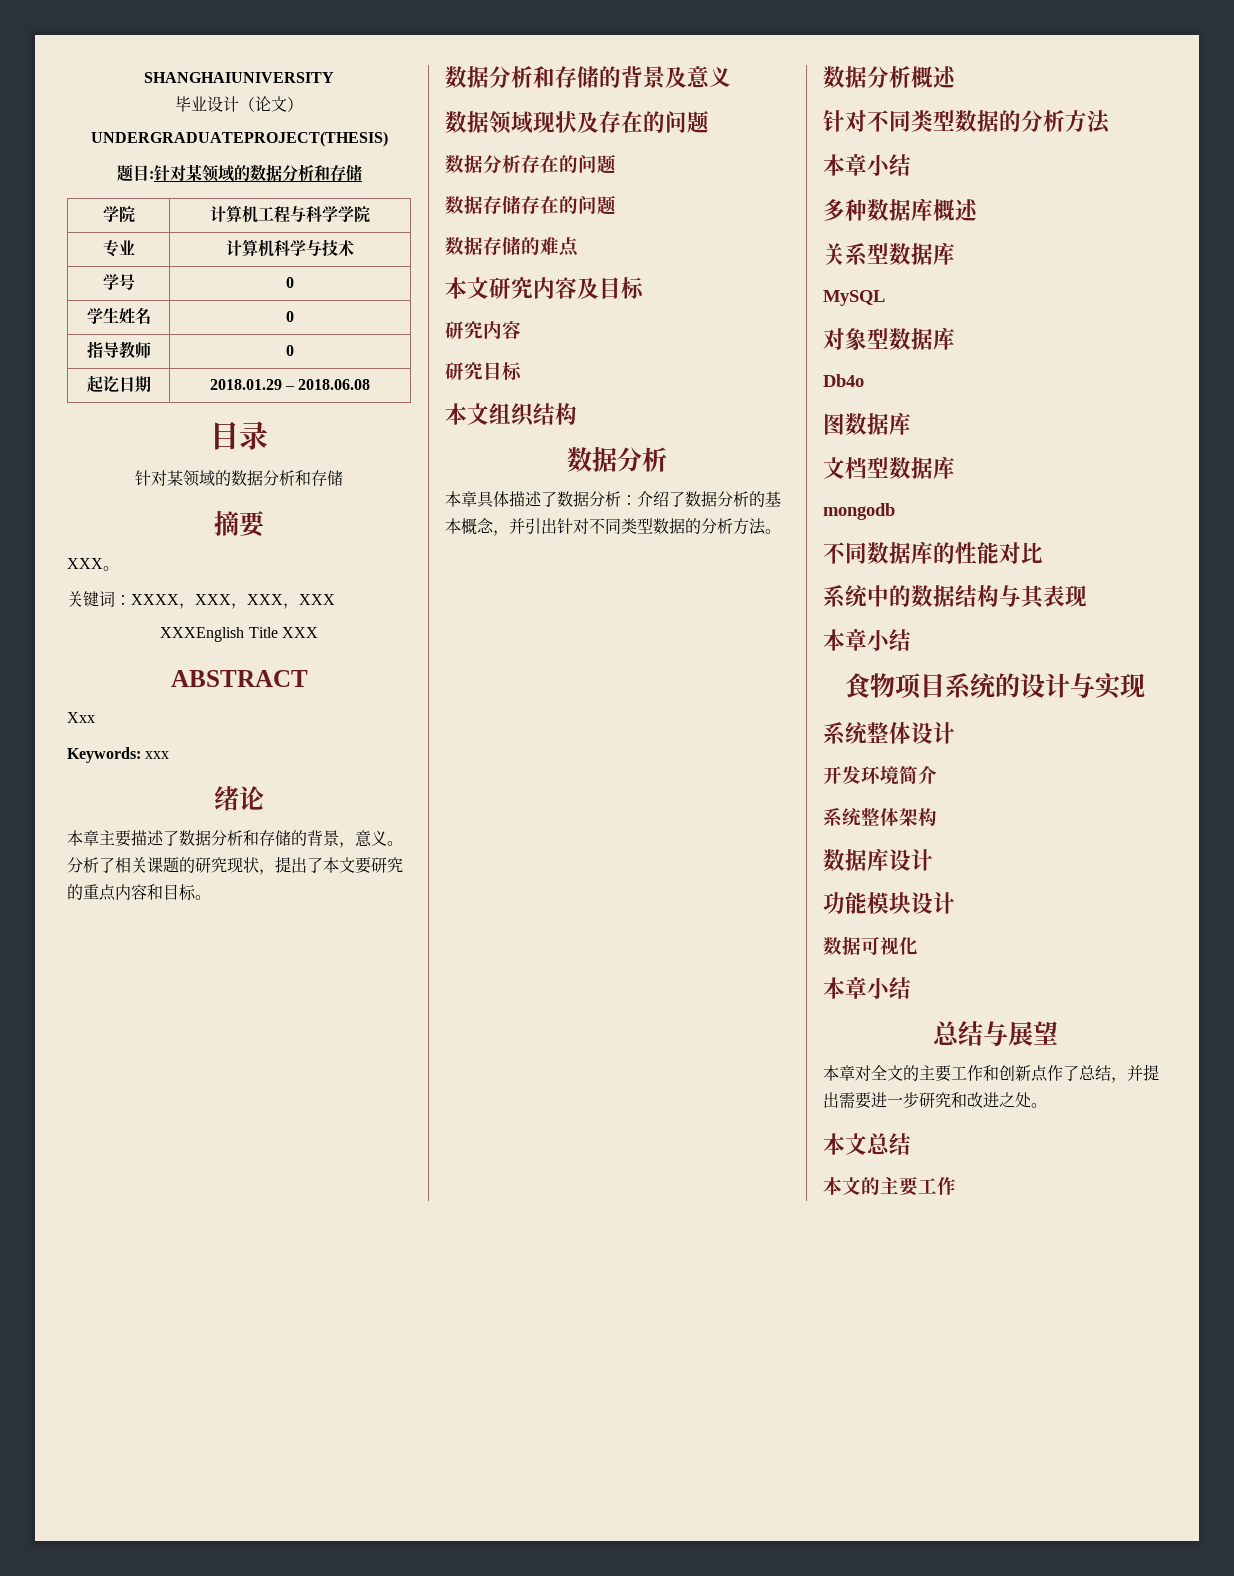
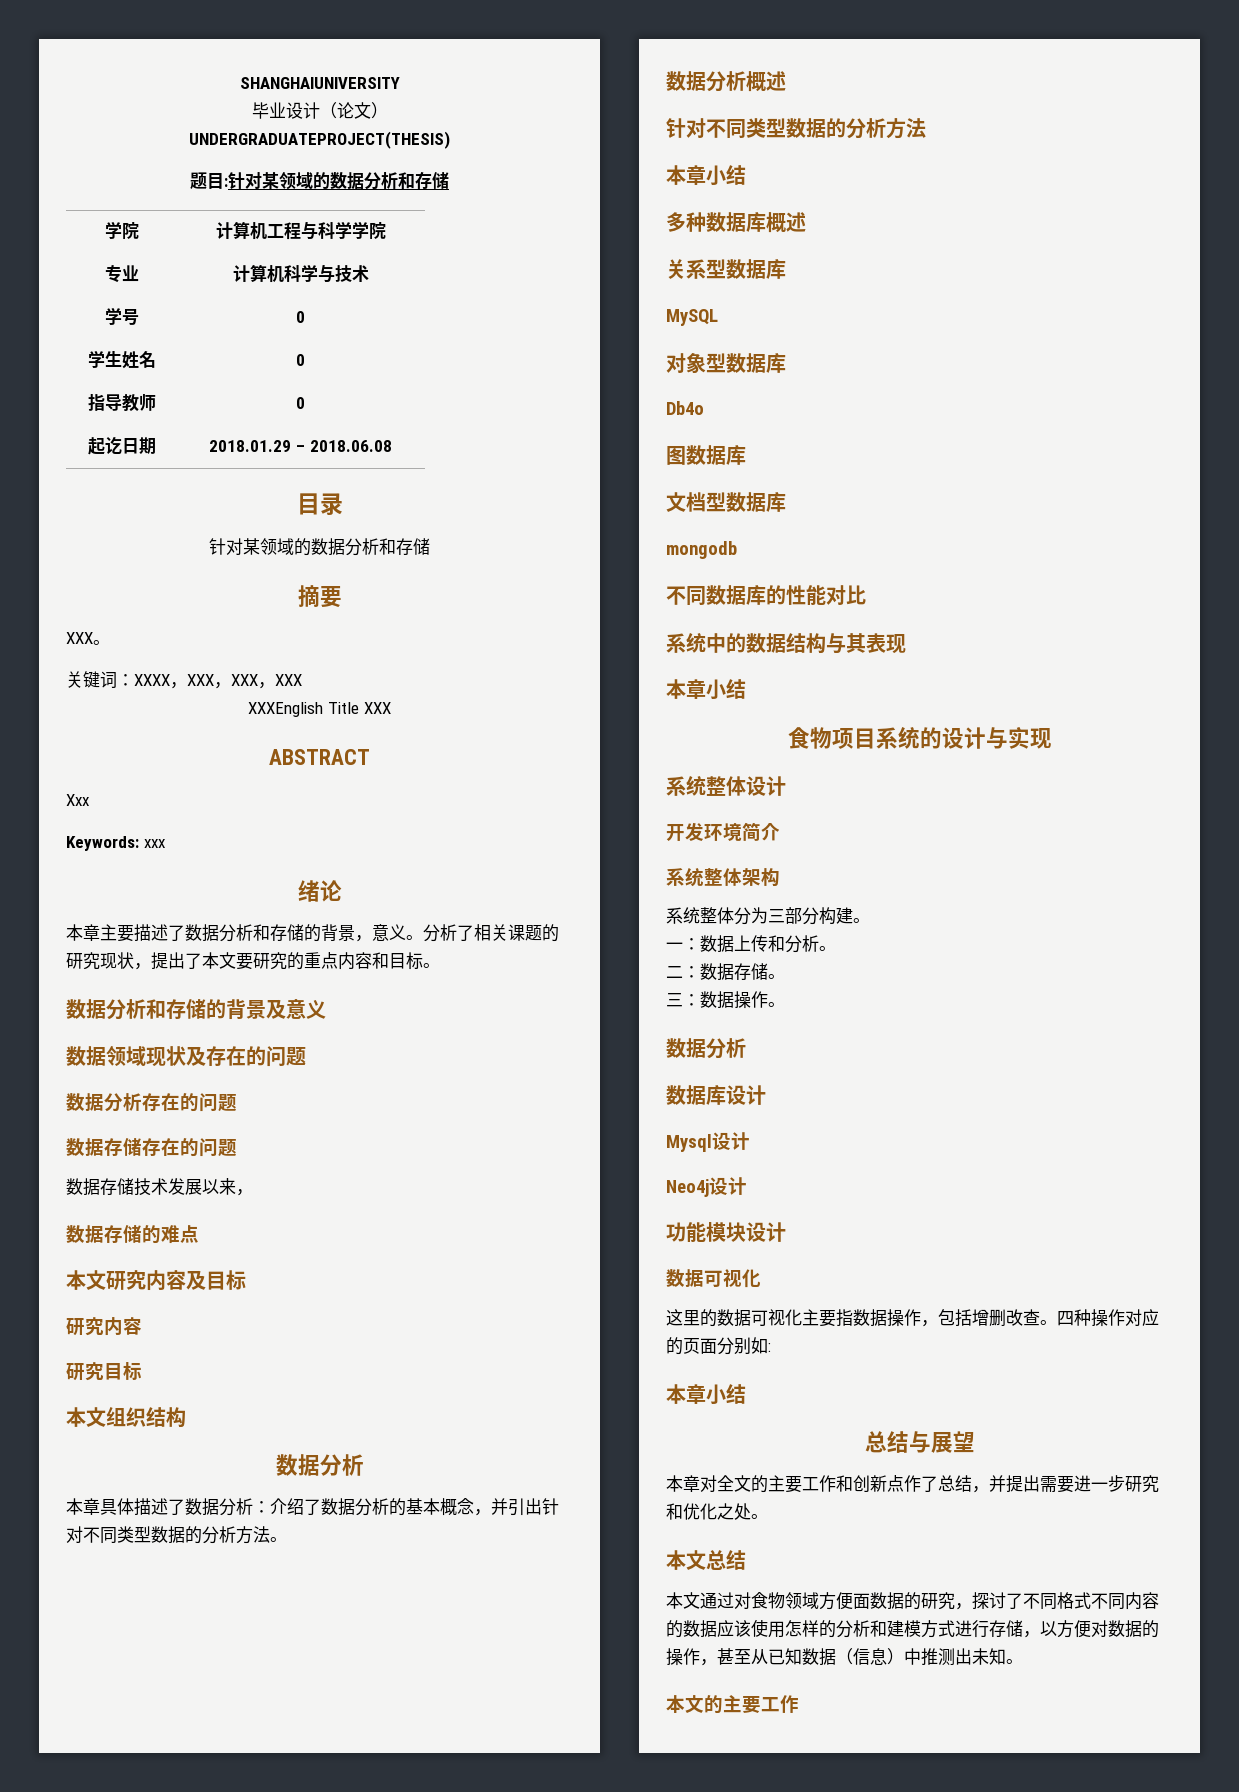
+ 数据存储技术发展以来，
+ 系统整体分为三部分构建。
+ 一：数据上传和分析。
+ 二：数据存储。
+ 三：数据操作。
+ 数据分析
+ Mysql设计
+ Neo4j设计
+ 这里的数据可视化主要指数据操作，包括增删改查。四种操作对应的页面分别如:
- 本章对全文的主要工作和创新点作了总结，并提出需要进一步研究和改进之处。
+ 本章对全文的主要工作和创新点作了总结，并提出需要进一步研究和优化之处。
+ 本文通过对食物领域方便面数据的研究，探讨了不同格式不同内容的数据应该使用怎样的分析和建模方式进行存储，以方便对数据的操作，甚至从已知数据（信息）中推测出未知。

